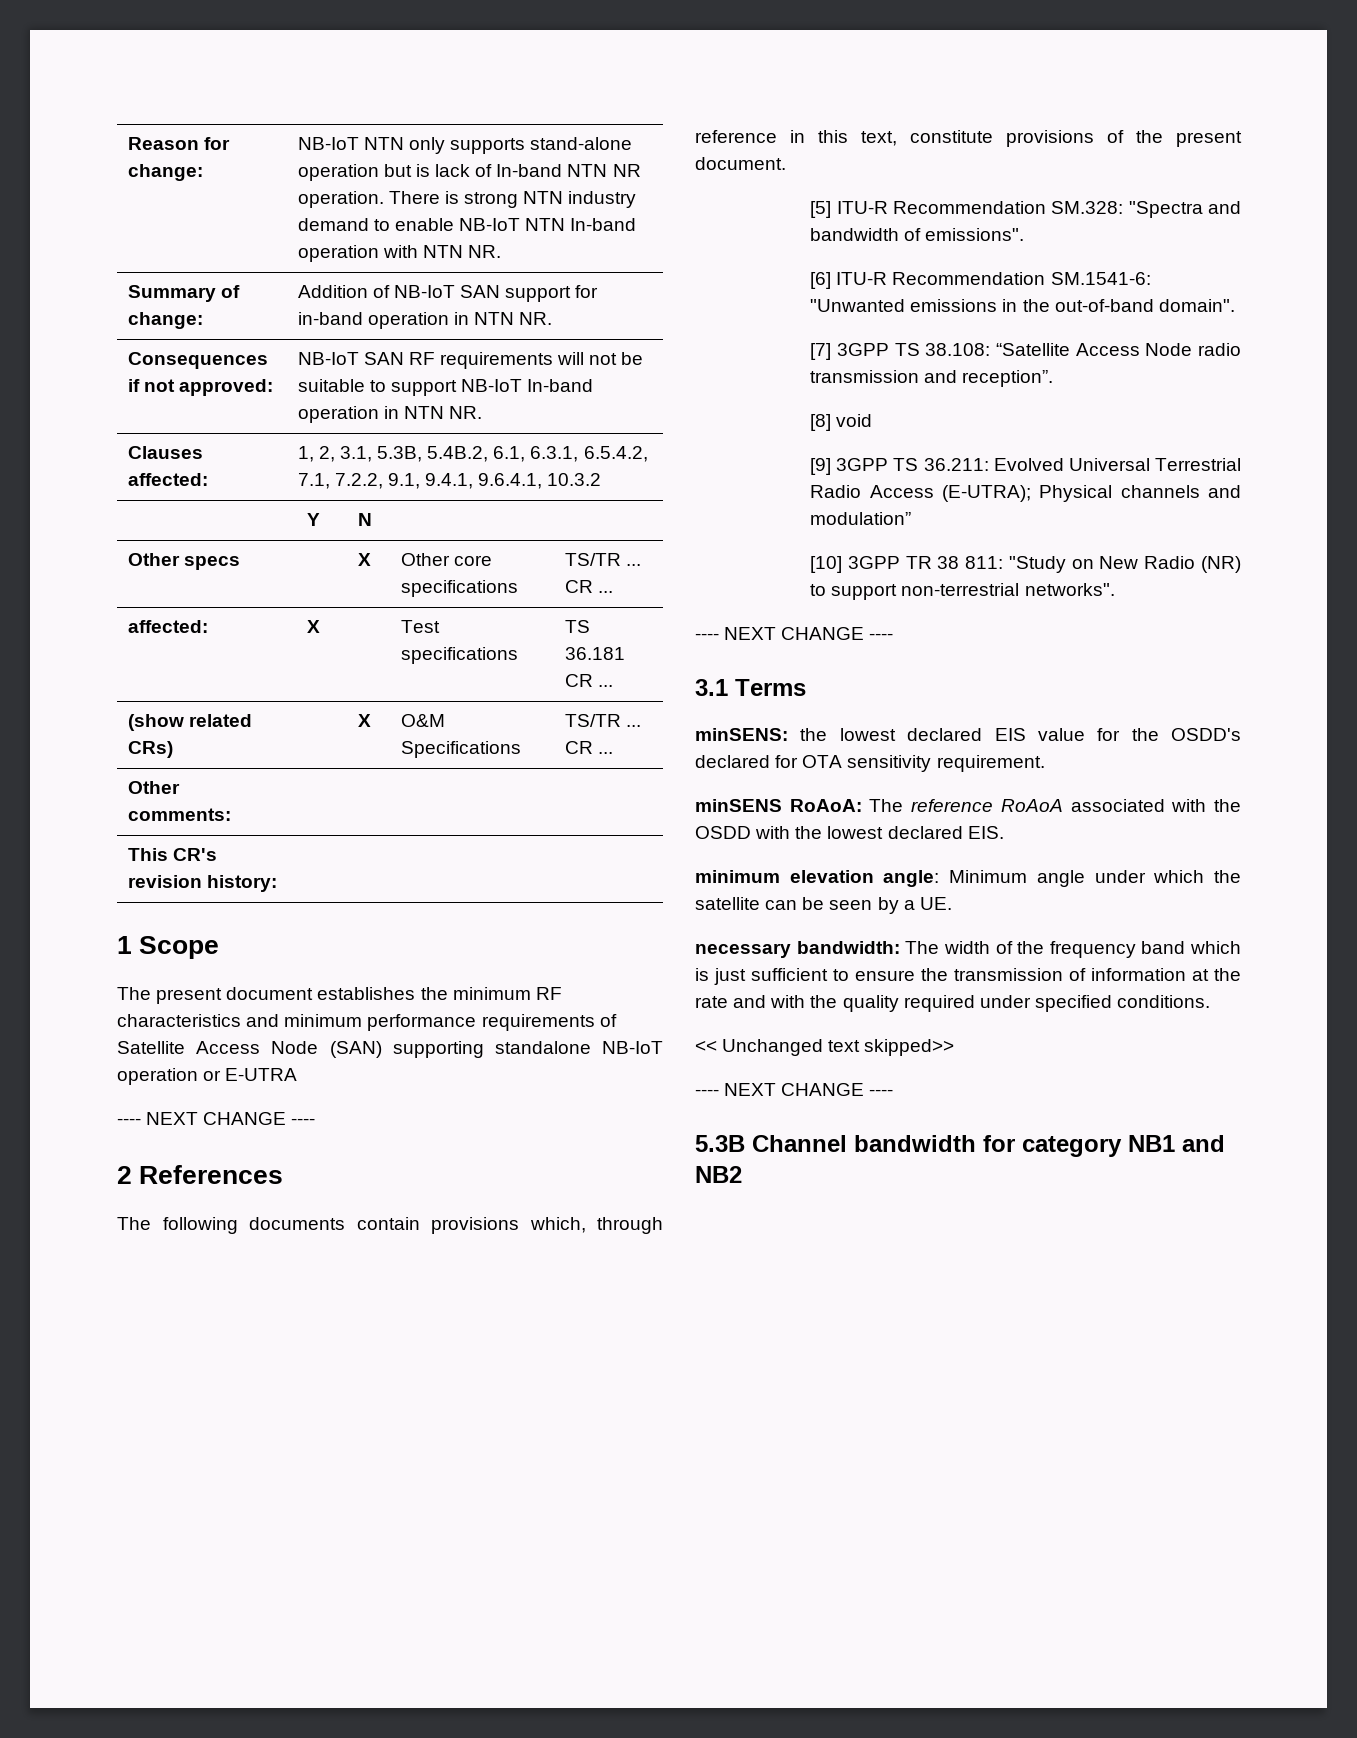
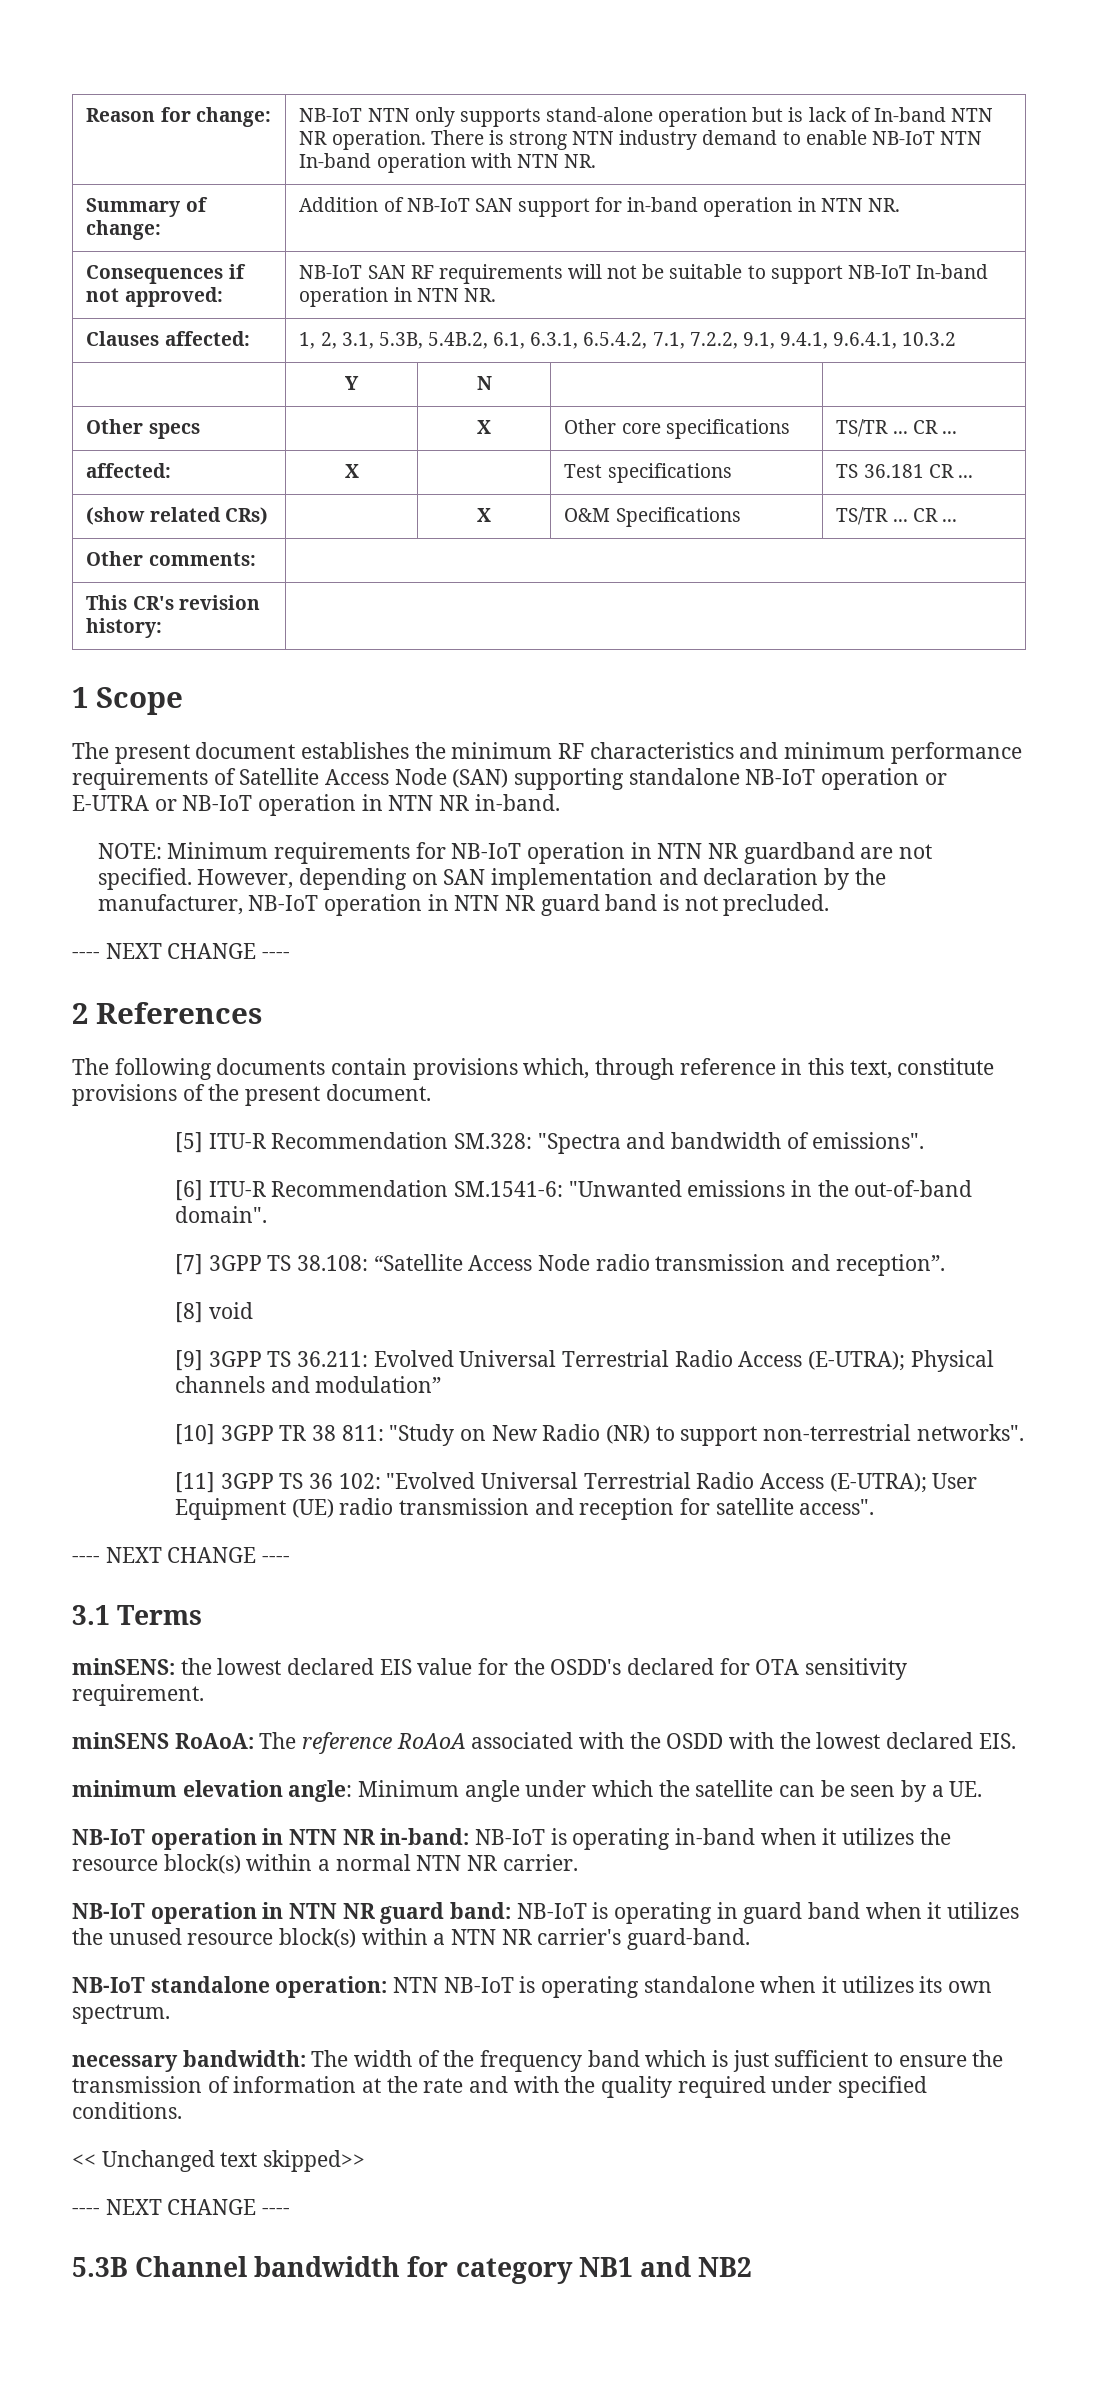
- The present document establishes the minimum RF characteristics and minimum performance requirements of Satellite Access Node (SAN) supporting standalone NB-IoT operation or E-UTRA
+ The present document establishes the minimum RF characteristics and minimum performance requirements of Satellite Access Node (SAN) supporting standalone NB-IoT operation or E-UTRA or NB-IoT operation in NTN NR in-band.
+ NOTE: Minimum requirements for NB-IoT operation in NTN NR guardband are not specified. However, depending on SAN implementation and declaration by the manufacturer, NB-IoT operation in NTN NR guard band is not precluded.
+ [11] 3GPP TS 36 102: "Evolved Universal Terrestrial Radio Access (E-UTRA); User Equipment (UE) radio transmission and reception for satellite access".
+ NB-IoT operation in NTN NR in-band: NB-IoT is operating in-band when it utilizes the resource block(s) within a normal NTN NR carrier.
+ NB-IoT operation in NTN NR guard band: NB-IoT is operating in guard band when it utilizes the unused resource block(s) within a NTN NR carrier's guard-band.
+ NB-IoT standalone operation: NTN NB-IoT is operating standalone when it utilizes its own spectrum.

